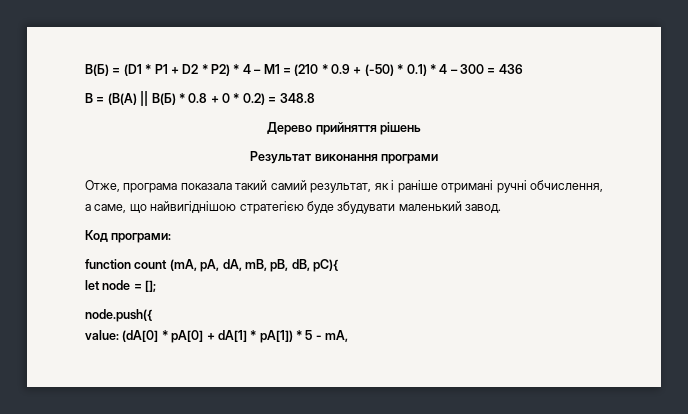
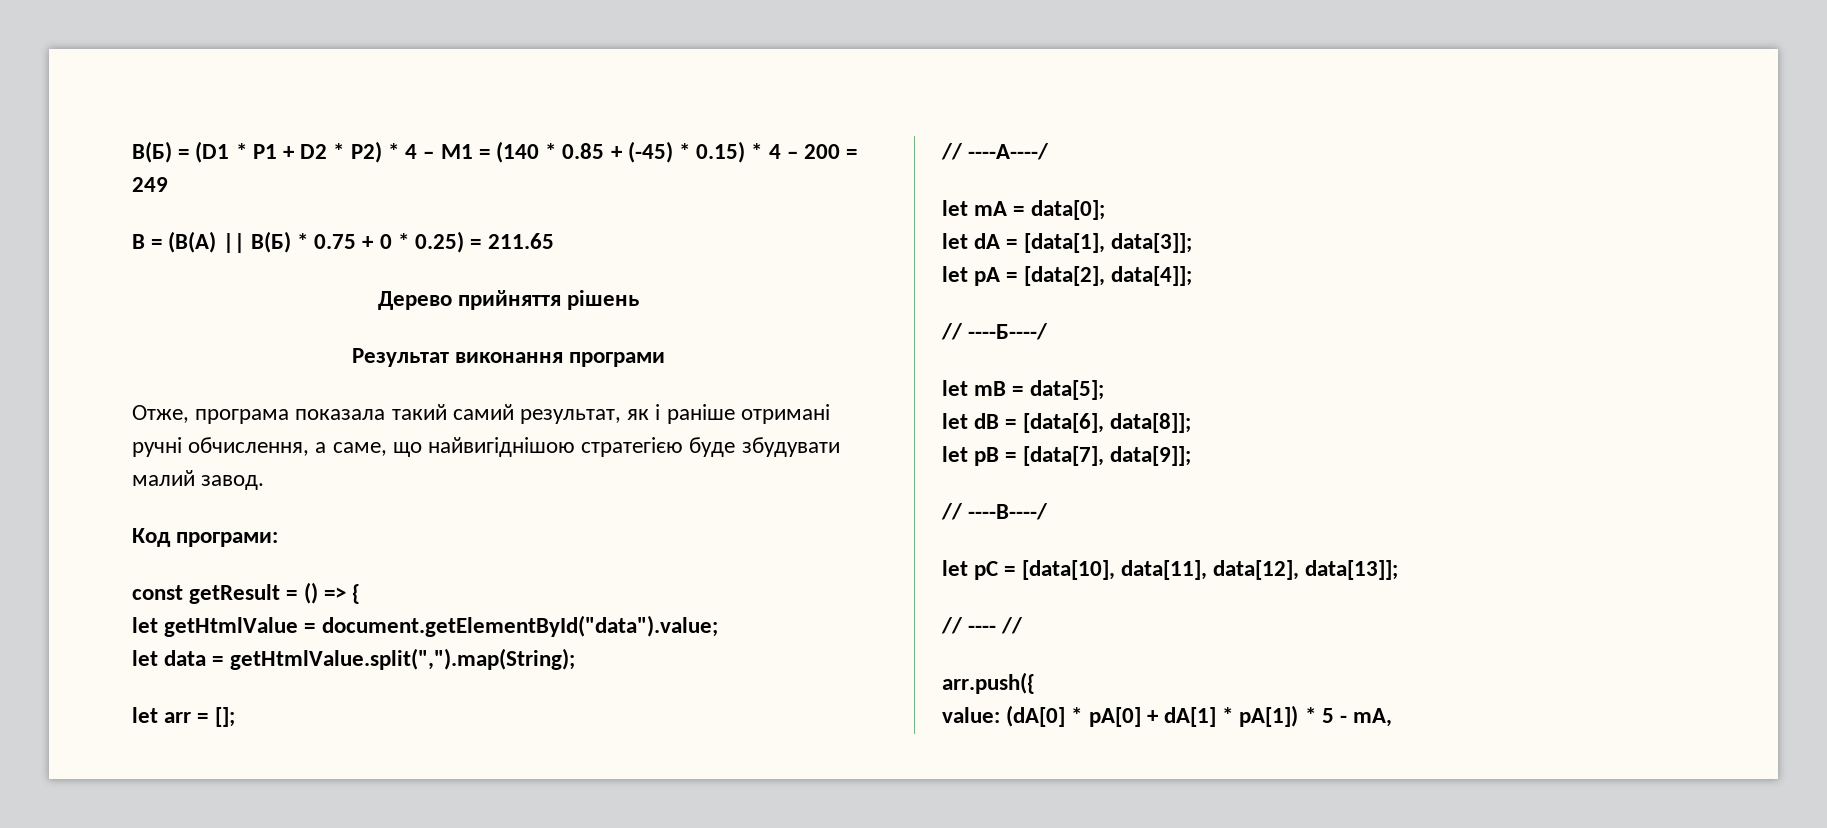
- В(Б) = (D1 * P1 + D2 * P2) * 4 – M1 = (210 * 0.9 + (-50) * 0.1) * 4 – 300 = 436
+ В(Б) = (D1 * P1 + D2 * P2) * 4 – M1 = (140 * 0.85 + (-45) * 0.15) * 4 – 200 = 249
- В = (В(А) || В(Б) * 0.8 + 0 * 0.2) = 348.8
+ В = (В(А) || В(Б) * 0.75 + 0 * 0.25) = 211.65
- Отже, програма показала такий самий результат, як і раніше отримані ручні обчислення, а саме, що найвигіднішою стратегією буде збудувати маленький завод.
+ Отже, програма показала такий самий результат, як і раніше отримані ручні обчислення, а саме, що найвигіднішою стратегією буде збудувати малий завод.
- function count (mA, pA, dA, mB, pB, dB, pC){
- let node = [];
- node.push({
+ const getResult = () => {
+ let getHtmlValue = document.getElementById("data").value;
+ let data = getHtmlValue.split(",").map(String);
+ let arr = [];
+ // ----А----/
+ let mA = data[0];
+ let dA = [data[1], data[3]];
+ let pA = [data[2], data[4]];
+ // ----Б----/
+ let mB = data[5];
+ let dB = [data[6], data[8]];
+ let pB = [data[7], data[9]];
+ // ----В----/
+ let pC = [data[10], data[11], data[12], data[13]];
+ // ---- //
+ arr.push({

